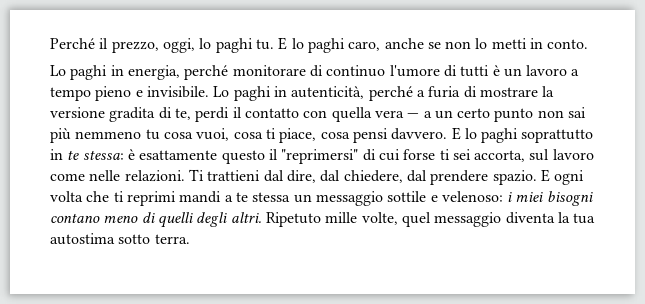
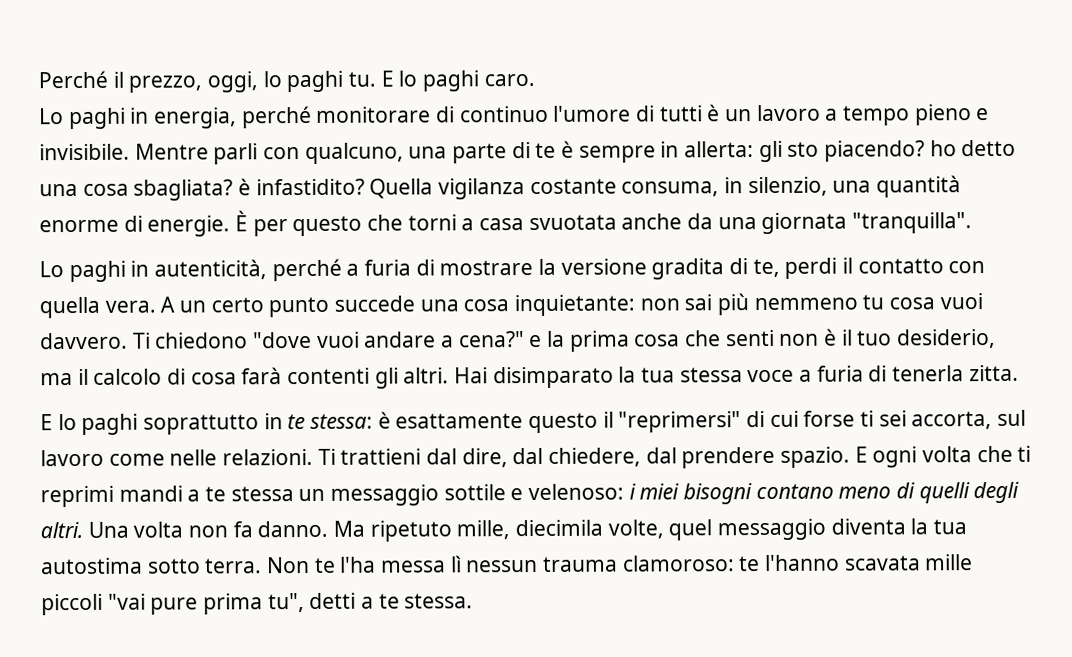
- E lo paghi caro, anche se non lo metti in conto.
+ E lo paghi caro.
- Lo paghi in energia, perché monitorare di continuo l'umore di tutti è un lavoro a tempo pieno e invisibile. Lo paghi in autenticità, perché a furia di mostrare la versione gradita di te, perdi il contatto con quella vera — a un certo punto non sai più nemmeno tu cosa vuoi, cosa ti piace, cosa pensi davvero. E lo paghi soprattutto in te stessa:
+ Lo paghi in energia, perché monitorare di continuo l'umore di tutti è un lavoro a tempo pieno e invisibile. Mentre parli con qualcuno, una parte di te è sempre in allerta: gli sto piacendo? ho detto una cosa sbagliata? è infastidito? Quella vigilanza costante consuma, in silenzio, una quantità enorme di energie. È per questo che torni a casa svuotata anche da una giornata "tranquilla".
+ Lo paghi in autenticità, perché a furia di mostrare la versione gradita di te, perdi il contatto con quella vera. A un certo punto succede una cosa inquietante: non sai più nemmeno tu cosa vuoi davvero. Ti chiedono "dove vuoi andare a cena?" e la prima cosa che senti non è il tuo desiderio, ma il calcolo di cosa farà contenti gli altri. Hai disimparato la tua stessa voce a furia di tenerla zitta.
+ E lo paghi soprattutto in te stessa:
- Ripetuto mille volte, quel messaggio diventa la tua autostima sotto terra.
+ Una volta non fa danno. Ma ripetuto mille, diecimila volte, quel messaggio diventa la tua autostima sotto terra.
+ Non te l'ha messa lì nessun trauma clamoroso: te l'hanno scavata mille piccoli "vai pure prima tu", detti a te stessa.

